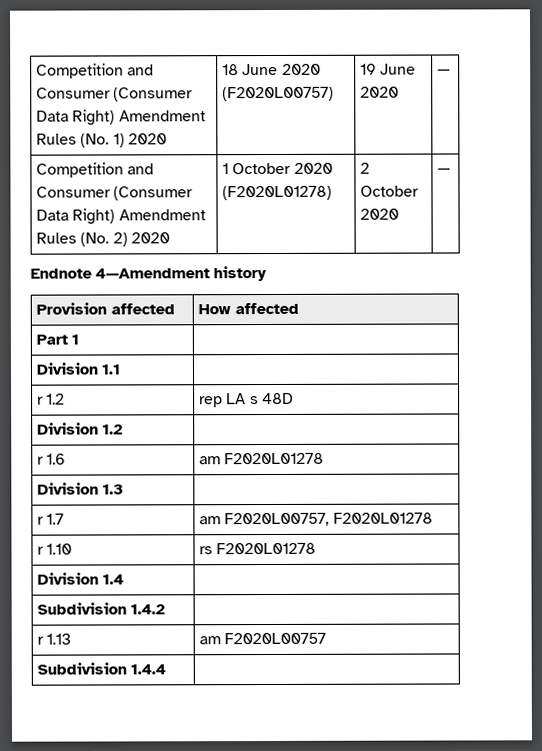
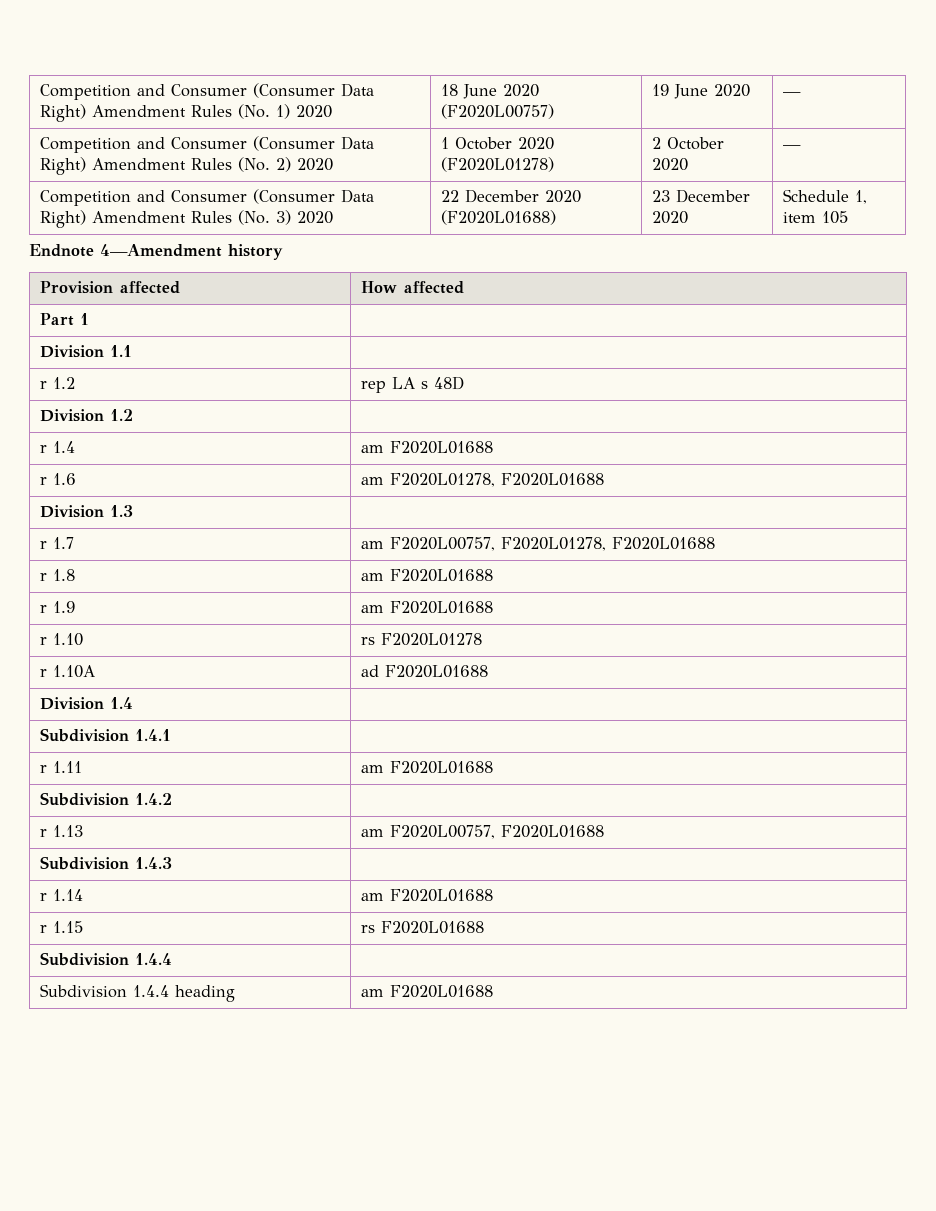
+ Competition and Consumer (Consumer Data Right) Amendment Rules (No. 3) 2020 | 22 December 2020 (F2020L01688) | 23 December 2020 | Schedule 1, item 105
+ r 1.4 | am F2020L01688
- r 1.6 | am F2020L01278
+ r 1.6 | am F2020L01278, F2020L01688
- r 1.7 | am F2020L00757, F2020L01278
+ r 1.7 | am F2020L00757, F2020L01278, F2020L01688
+ r 1.8 | am F2020L01688
+ r 1.9 | am F2020L01688
  r 1.10 | rs F2020L01278
+ r 1.10A | ad F2020L01688
  Division 1.4 |
+ Subdivision 1.4.1 |
+ r 1.11 | am F2020L01688
- r 1.13 | am F2020L00757
+ r 1.13 | am F2020L00757, F2020L01688
+ Subdivision 1.4.3 |
+ r 1.14 | am F2020L01688
+ r 1.15 | rs F2020L01688
  Subdivision 1.4.4 |
+ Subdivision 1.4.4 heading | am F2020L01688

